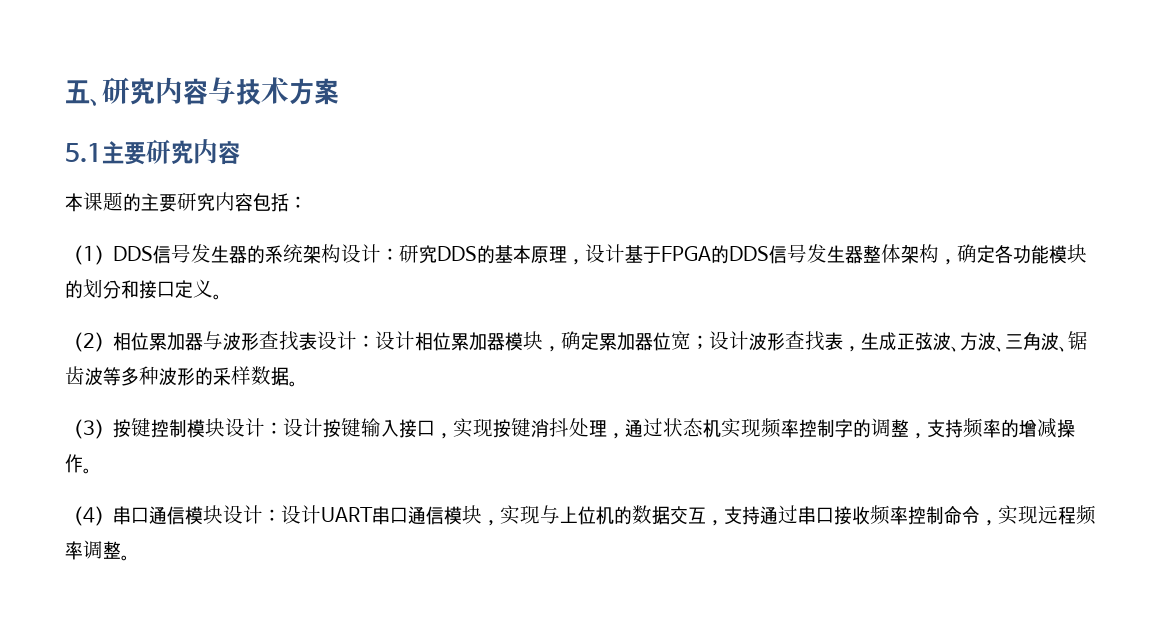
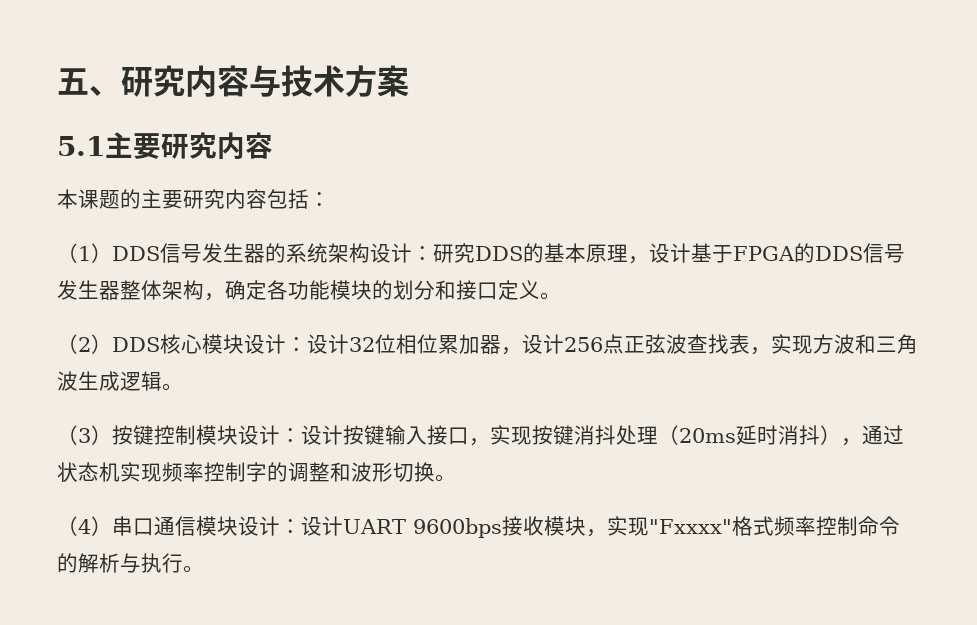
- （2）相位累加器与波形查找表设计：设计相位累加器模块，确定累加器位宽；设计波形查找表，生成正弦波、方波、三角波、锯齿波等多种波形的采样数据。
+ （2）DDS核心模块设计：设计32位相位累加器，设计256点正弦波查找表，实现方波和三角波生成逻辑。
- （3）按键控制模块设计：设计按键输入接口，实现按键消抖处理，通过状态机实现频率控制字的调整，支持频率的增减操作。
+ （3）按键控制模块设计：设计按键输入接口，实现按键消抖处理（20ms延时消抖），通过状态机实现频率控制字的调整和波形切换。
- （4）串口通信模块设计：设计UART串口通信模块，实现与上位机的数据交互，支持通过串口接收频率控制命令，实现远程频率调整。
+ （4）串口通信模块设计：设计UART 9600bps接收模块，实现"Fxxxx"格式频率控制命令的解析与执行。

